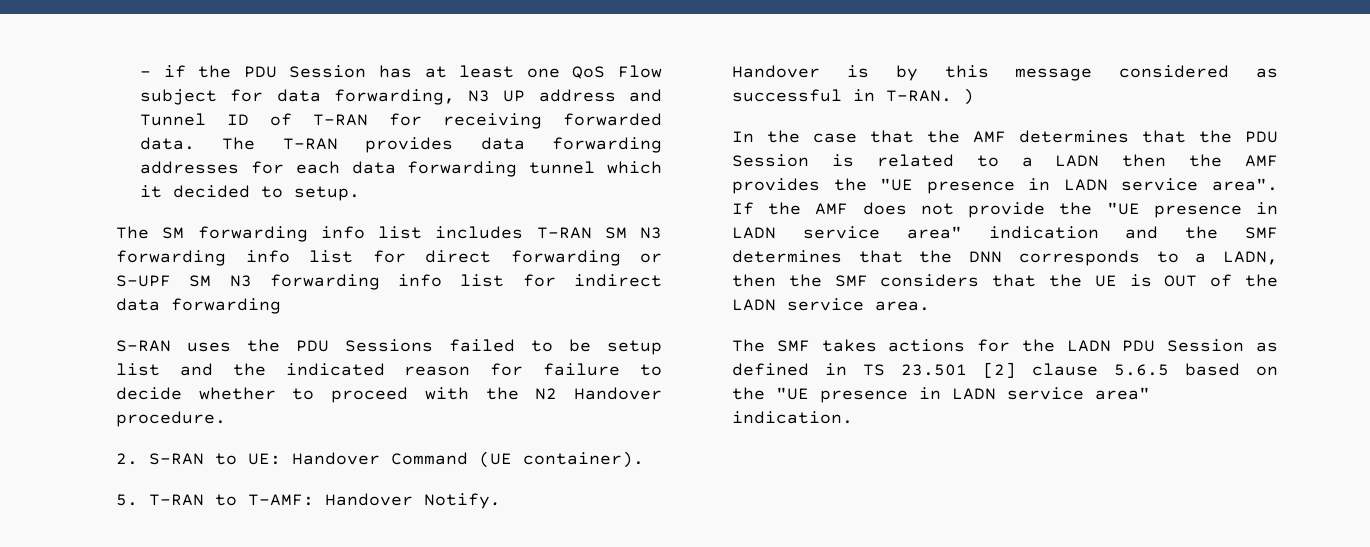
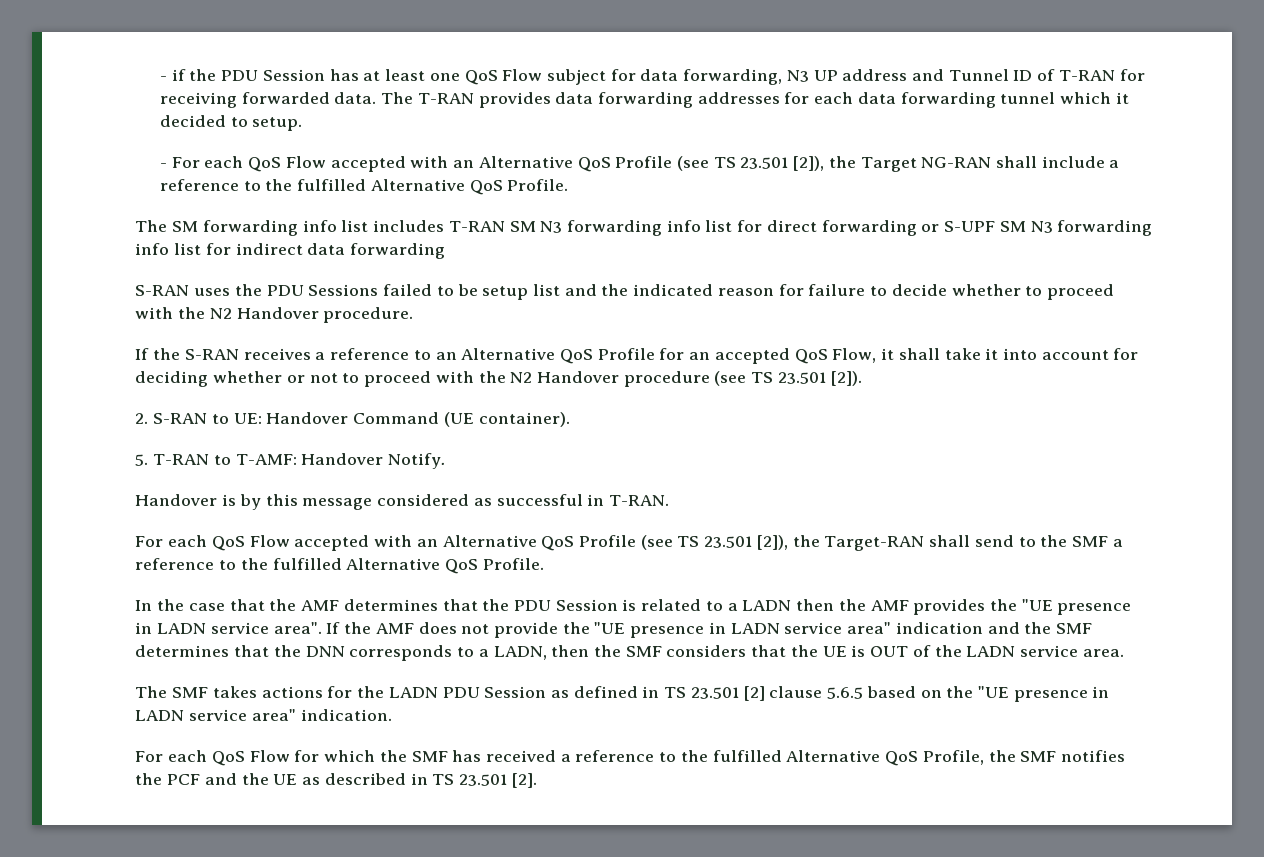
+ - For each QoS Flow accepted with an Alternative QoS Profile (see TS 23.501 [2]), the Target NG-RAN shall include a reference to the fulfilled Alternative QoS Profile.
+ If the S-RAN receives a reference to an Alternative QoS Profile for an accepted QoS Flow, it shall take it into account for deciding whether or not to proceed with the N2 Handover procedure (see TS 23.501 [2]).
- Handover is by this message considered as successful in T-RAN. )
+ Handover is by this message considered as successful in T-RAN.
+ For each QoS Flow accepted with an Alternative QoS Profile (see TS 23.501 [2]), the Target-RAN shall send to the SMF a reference to the fulfilled Alternative QoS Profile.
+ For each QoS Flow for which the SMF has received a reference to the fulfilled Alternative QoS Profile, the SMF notifies the PCF and the UE as described in TS 23.501 [2].

